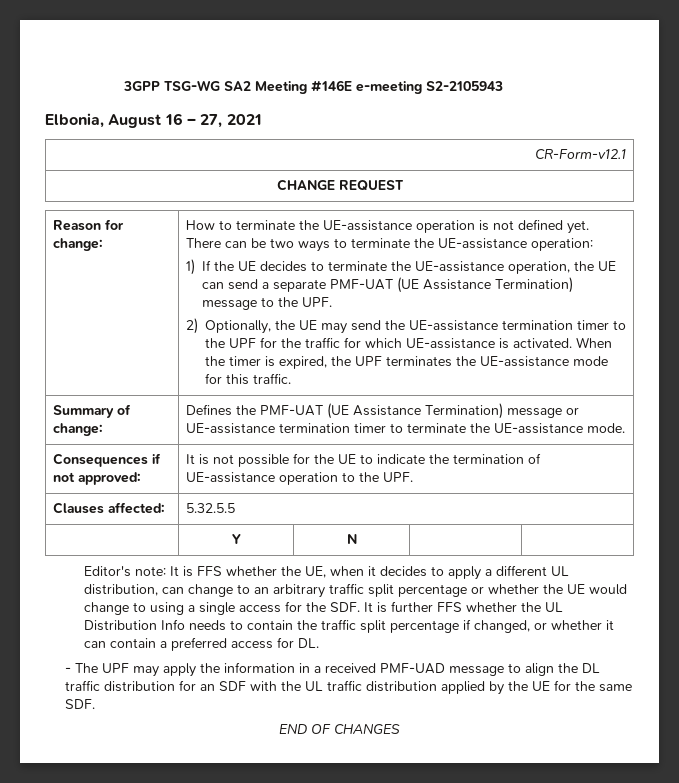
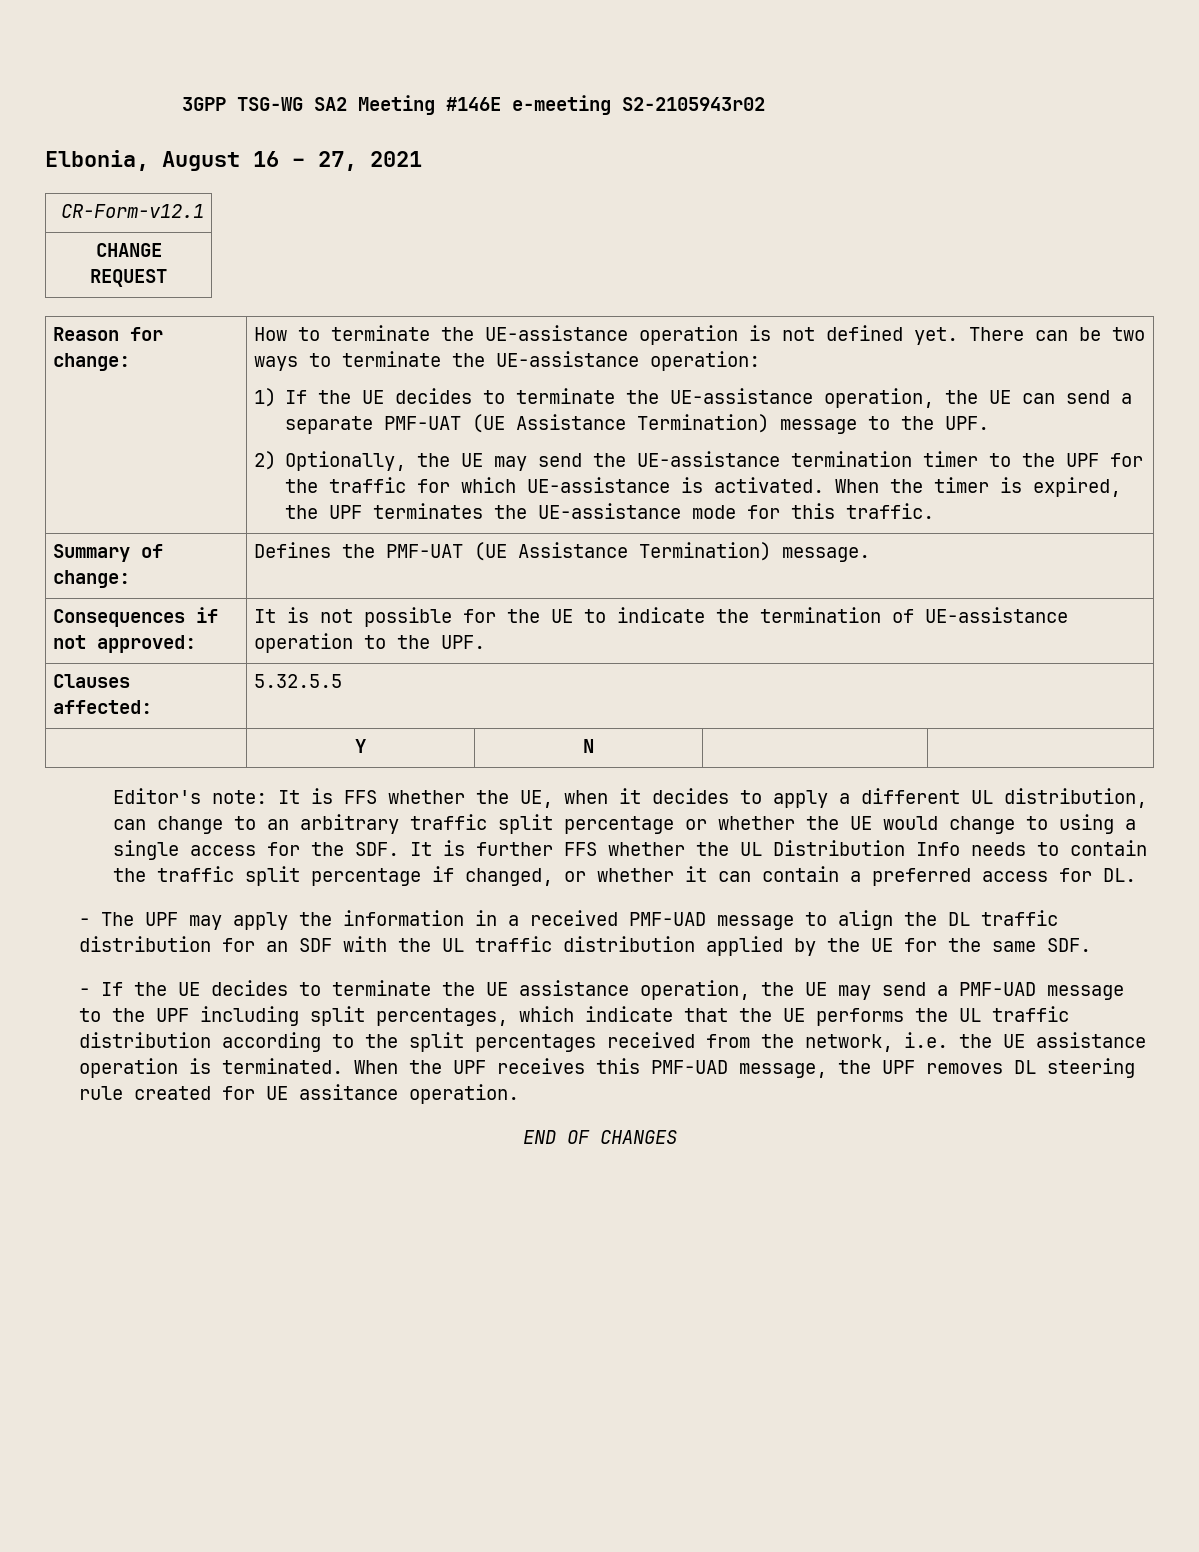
- 3GPP TSG-WG SA2 Meeting #146E e-meeting S2-2105943
+ 3GPP TSG-WG SA2 Meeting #146E e-meeting S2-2105943r02
- Summary of change: | Defines the PMF-UAT (UE Assistance Termination) message or UE-assistance termination timer to terminate the UE-assistance mode.
+ Summary of change: | Defines the PMF-UAT (UE Assistance Termination) message.
+ - If the UE decides to terminate the UE assistance operation, the UE may send a PMF-UAD message to the UPF including split percentages, which indicate that the UE performs the UL traffic distribution according to the split percentages received from the network, i.e. the UE assistance operation is terminated. When the UPF receives this PMF-UAD message, the UPF removes DL steering rule created for UE assitance operation.

